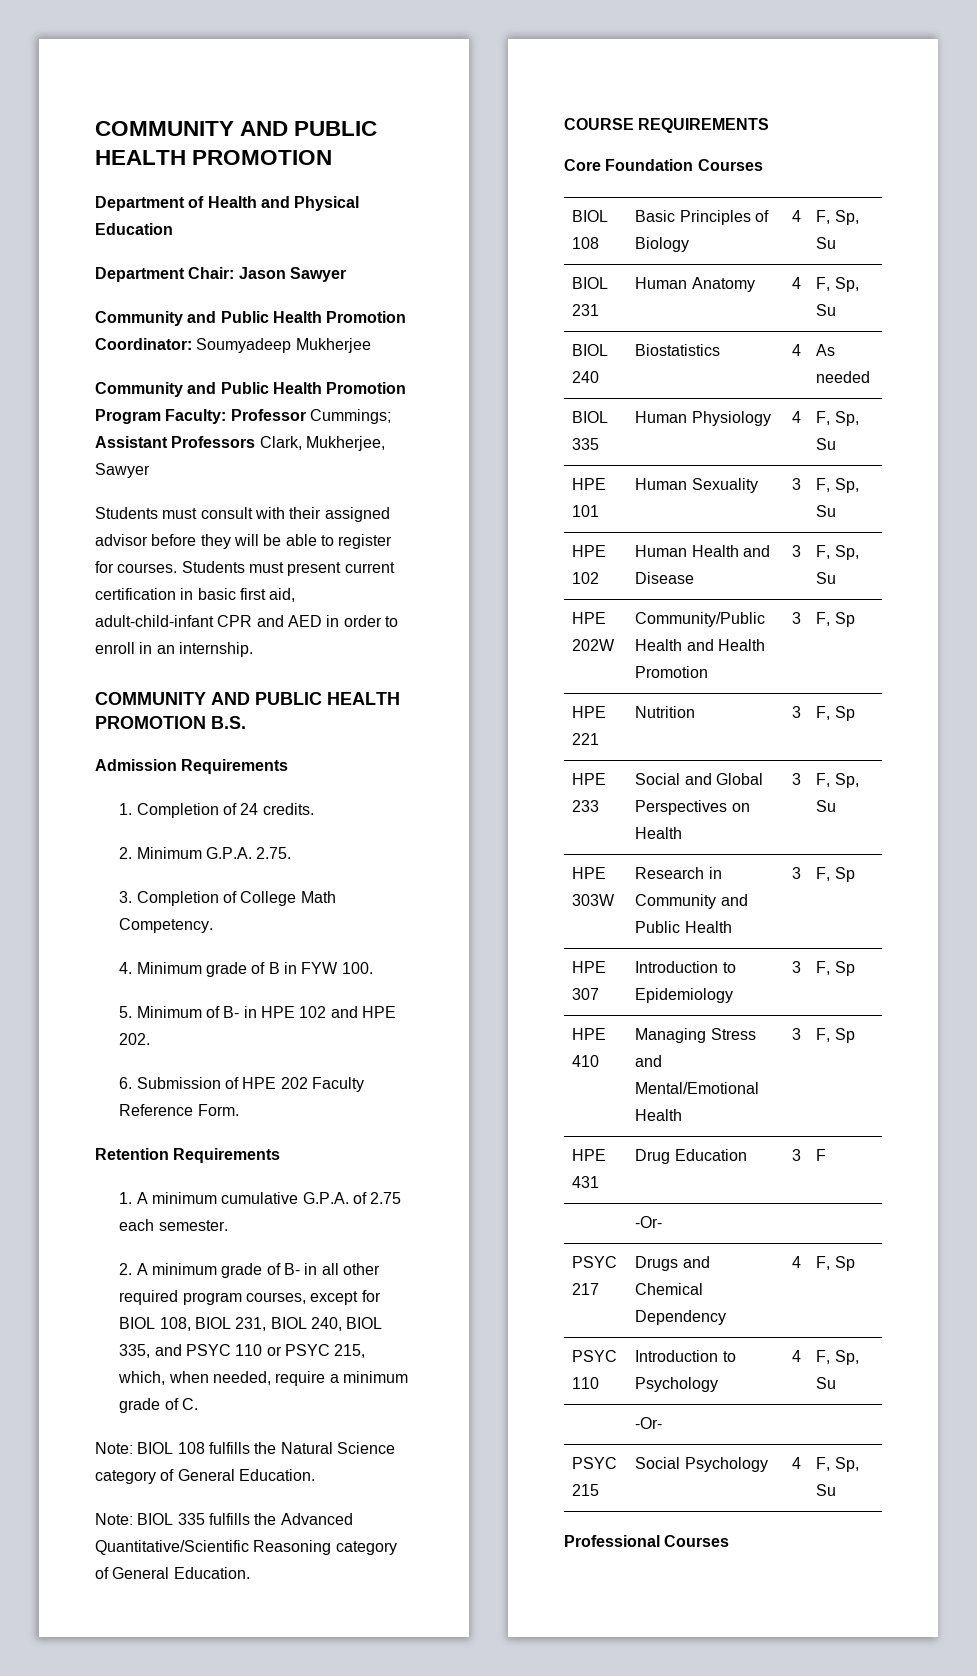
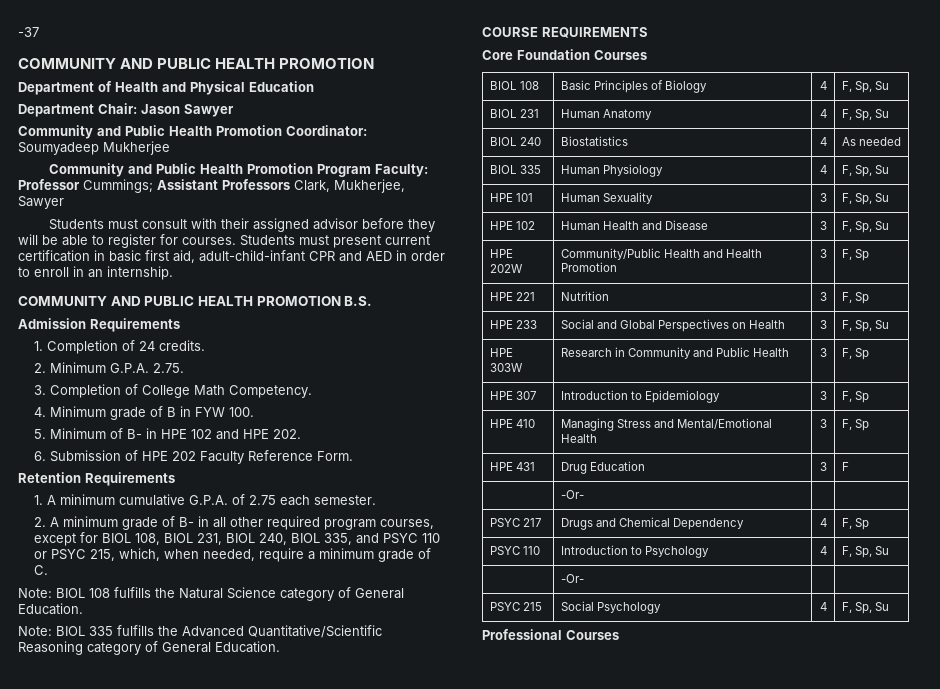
+ -37

